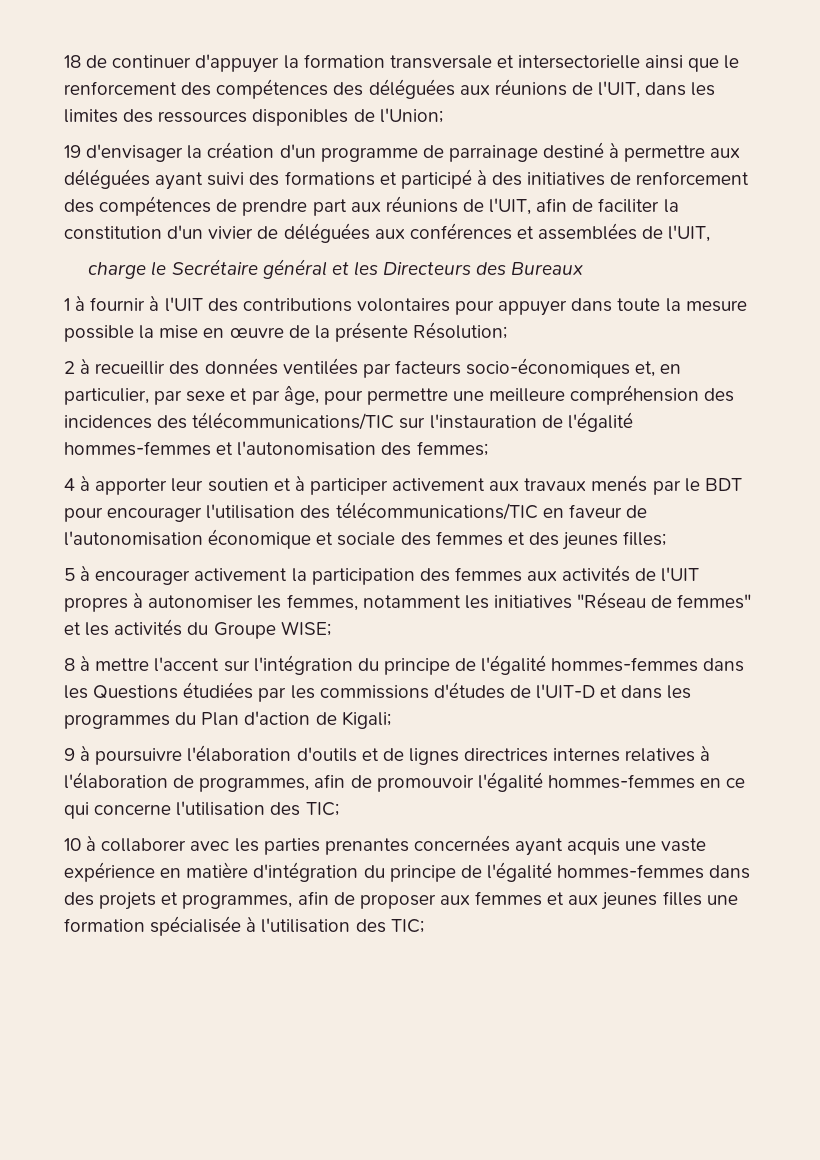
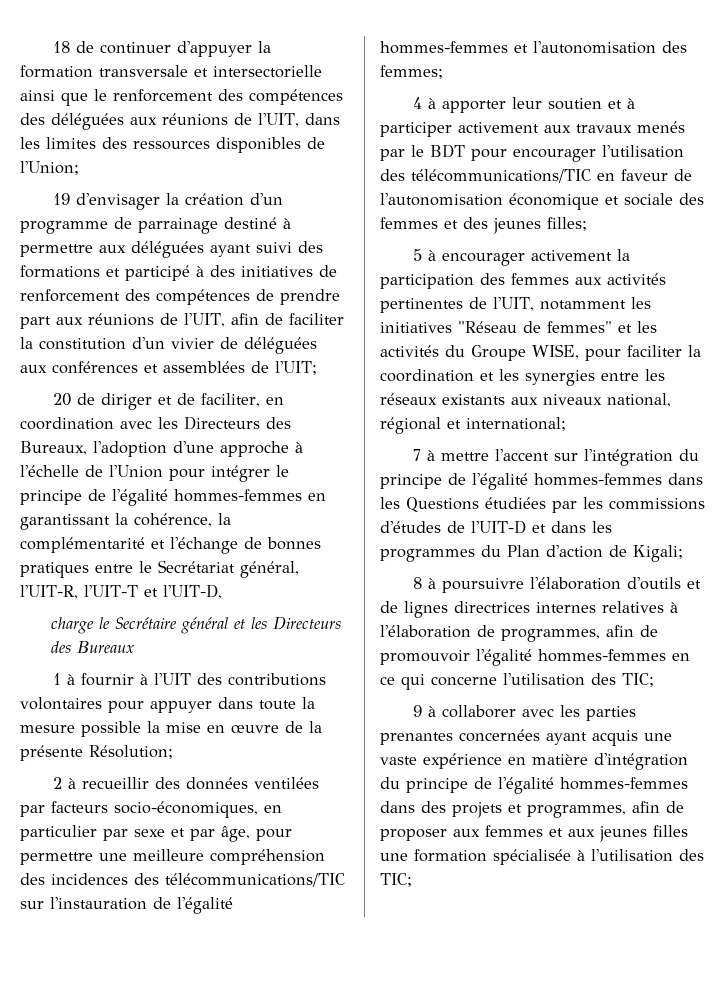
- 19 d'envisager la création d'un programme de parrainage destiné à permettre aux déléguées ayant suivi des formations et participé à des initiatives de renforcement des compétences de prendre part aux réunions de l'UIT, afin de faciliter la constitution d'un vivier de déléguées aux conférences et assemblées de l'UIT,
+ 19 d'envisager la création d'un programme de parrainage destiné à permettre aux déléguées ayant suivi des formations et participé à des initiatives de renforcement des compétences de prendre part aux réunions de l'UIT, afin de faciliter la constitution d'un vivier de déléguées aux conférences et assemblées de l'UIT;
+ 20 de diriger et de faciliter, en coordination avec les Directeurs des Bureaux, l'adoption d'une approche à l'échelle de l'Union pour intégrer le principe de l'égalité hommes-femmes en garantissant la cohérence, la complémentarité et l'échange de bonnes pratiques entre le Secrétariat général, l'UIT-R, l'UIT-T et l'UIT-D,
- 2 à recueillir des données ventilées par facteurs socio-économiques et, en particulier, par sexe et par âge, pour permettre une meilleure compréhension des incidences des télécommunications/TIC sur l'instauration de l'égalité hommes-femmes et l'autonomisation des femmes;
+ 2 à recueillir des données ventilées par facteurs socio-économiques, en particulier par sexe et par âge, pour permettre une meilleure compréhension des incidences des télécommunications/TIC sur l'instauration de l'égalité hommes-femmes et l'autonomisation des femmes;
- 5 à encourager activement la participation des femmes aux activités de l'UIT propres à autonomiser les femmes, notamment les initiatives "Réseau de femmes" et les activités du Groupe WISE;
- 8 à mettre l'accent sur l'intégration du principe de l'égalité hommes-femmes dans les Questions étudiées par les commissions d'études de l'UIT-D et dans les programmes du Plan d'action de Kigali;
+ 5 à encourager activement la participation des femmes aux activités pertinentes de l'UIT, notamment les initiatives "Réseau de femmes" et les activités du Groupe WISE, pour faciliter la coordination et les synergies entre les réseaux existants aux niveaux national, régional et international;
+ 7 à mettre l'accent sur l'intégration du principe de l'égalité hommes-femmes dans les Questions étudiées par les commissions d'études de l'UIT-D et dans les programmes du Plan d'action de Kigali;
- 9 à poursuivre l'élaboration d'outils et de lignes directrices internes relatives à l'élaboration de programmes, afin de promouvoir l'égalité hommes-femmes en ce qui concerne l'utilisation des TIC;
+ 8 à poursuivre l'élaboration d'outils et de lignes directrices internes relatives à l'élaboration de programmes, afin de promouvoir l'égalité hommes-femmes en ce qui concerne l'utilisation des TIC;
- 10 à collaborer avec les parties prenantes concernées ayant acquis une vaste expérience en matière d'intégration du principe de l'égalité hommes-femmes dans des projets et programmes, afin de proposer aux femmes et aux jeunes filles une formation spécialisée à l'utilisation des TIC;
+ 9 à collaborer avec les parties prenantes concernées ayant acquis une vaste expérience en matière d'intégration du principe de l'égalité hommes-femmes dans des projets et programmes, afin de proposer aux femmes et aux jeunes filles une formation spécialisée à l'utilisation des TIC;

